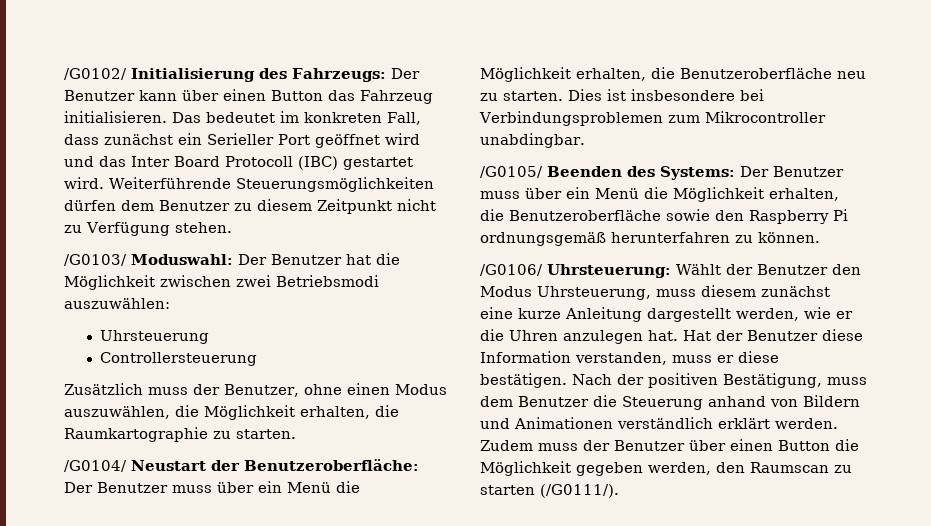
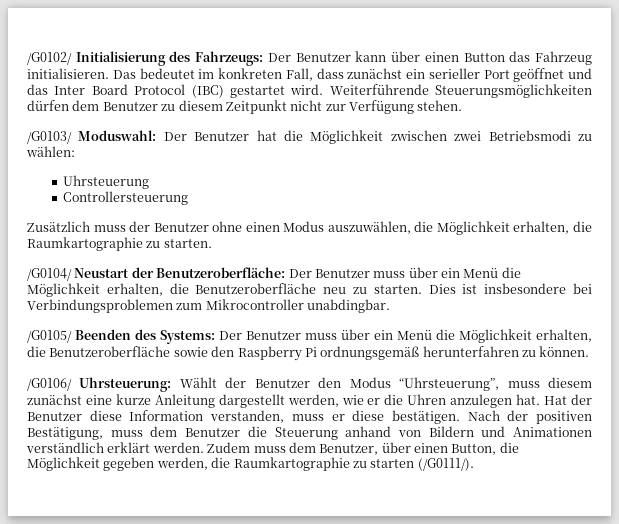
- Das bedeutet im konkreten Fall, dass zunächst ein Serieller Port geöffnet wird und das Inter Board Protocoll (IBC) gestartet wird.
+ Das bedeutet im konkreten Fall, dass zunächst ein serieller Port geöffnet und das Inter Board Protocol (IBC) gestartet wird.
- Weiterführende Steuerungsmöglichkeiten dürfen dem Benutzer zu diesem Zeitpunkt nicht zu Verfügung stehen.
+ Weiterführende Steuerungsmöglichkeiten dürfen dem Benutzer zu diesem Zeitpunkt nicht zur Verfügung stehen.
- /G0103/ Moduswahl: Der Benutzer hat die Möglichkeit zwischen zwei Betriebsmodi auszuwählen:
+ /G0103/ Moduswahl: Der Benutzer hat die Möglichkeit zwischen zwei Betriebsmodi zu wählen:
- Zusätzlich muss der Benutzer, ohne einen Modus auszuwählen, die Möglichkeit erhalten, die Raumkartographie zu starten.
+ Zusätzlich muss der Benutzer ohne einen Modus auszuwählen, die Möglichkeit erhalten, die Raumkartographie zu starten.
- /G0106/ Uhrsteuerung: Wählt der Benutzer den Modus Uhrsteuerung, muss diesem zunächst eine kurze Anleitung dargestellt werden, wie er die Uhren anzulegen hat.
+ /G0106/ Uhrsteuerung: Wählt der Benutzer den Modus “Uhrsteuerung”, muss diesem zunächst eine kurze Anleitung dargestellt werden, wie er die Uhren anzulegen hat.
- Zudem muss der Benutzer über einen Button die Möglichkeit gegeben werden, den Raumscan zu starten (/G0111/).
+ Zudem muss dem Benutzer, über einen Button, die Möglichkeit gegeben werden, die Raumkartographie zu starten (/G0111/).

